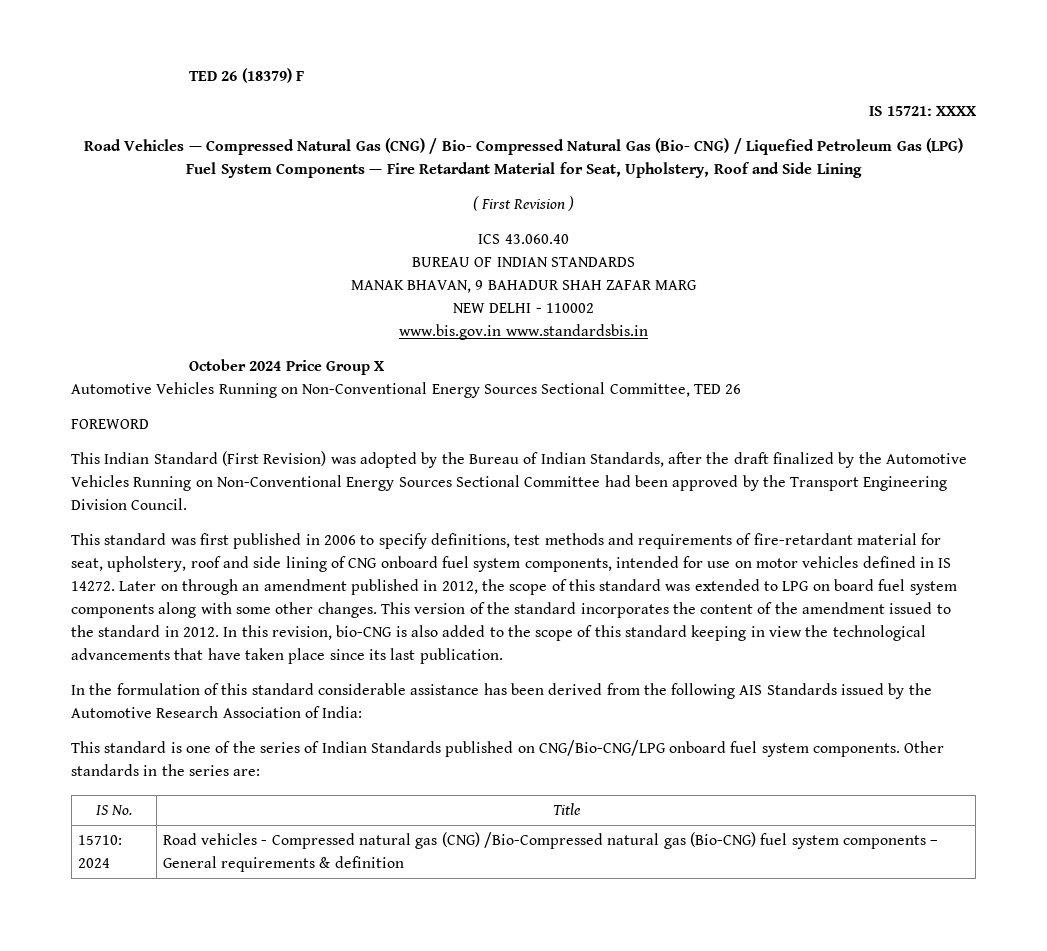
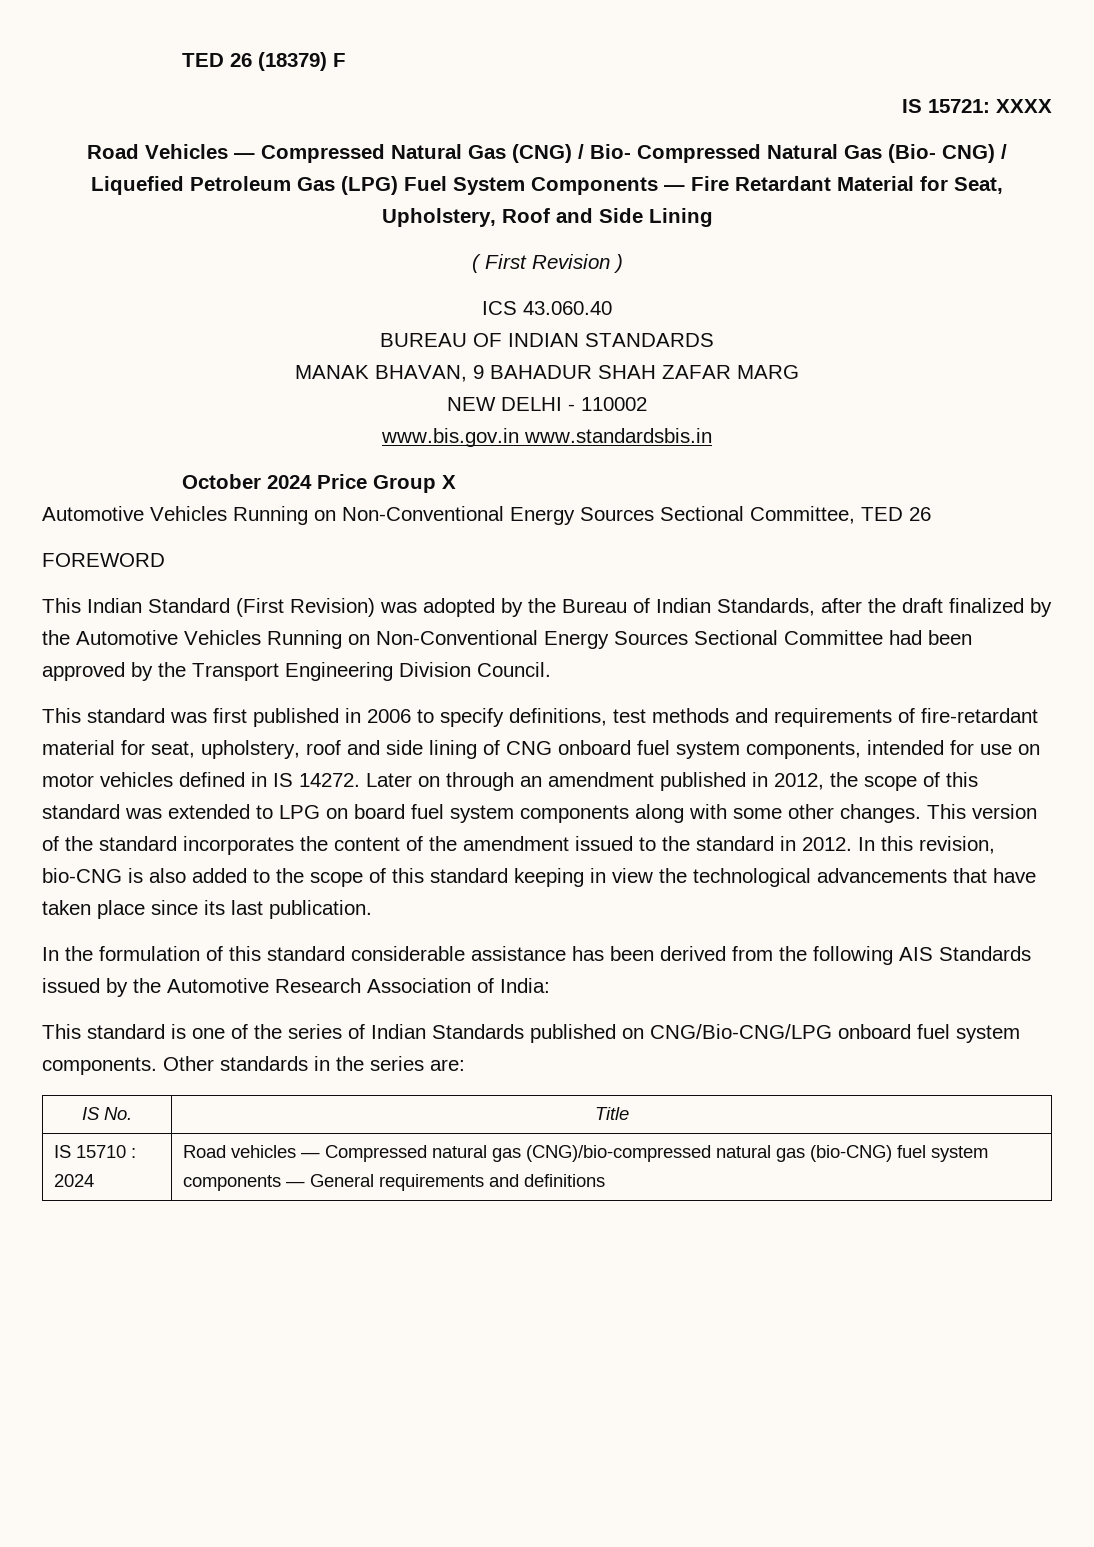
- 15710: 2024 | Road vehicles - Compressed natural gas (CNG) /Bio-Compressed natural gas (Bio-CNG) fuel system components – General requirements & definition
+ IS 15710 : 2024 | Road vehicles — Compressed natural gas (CNG)/bio-compressed natural gas (bio-CNG) fuel system components — General requirements and definitions

